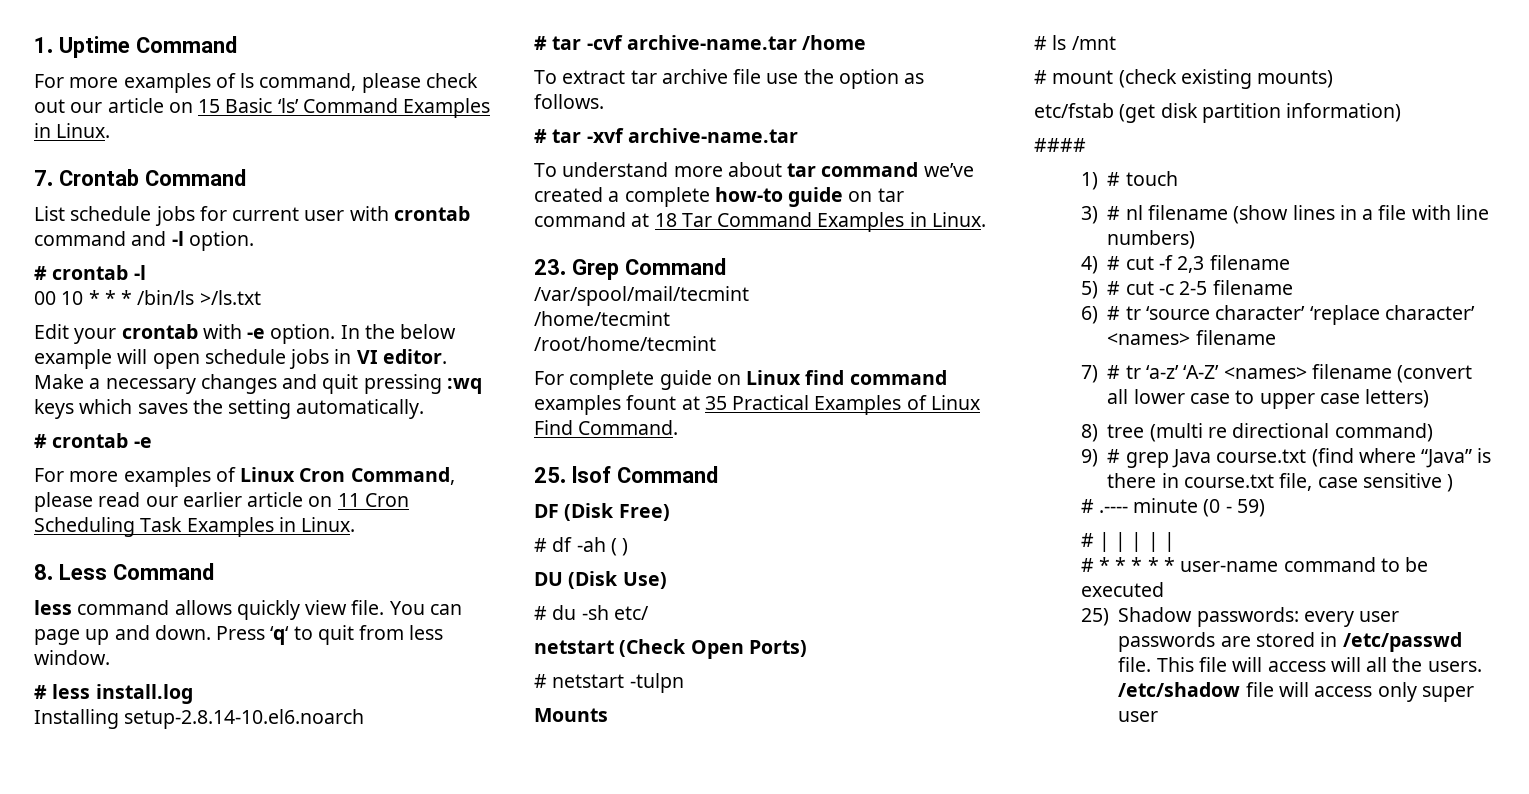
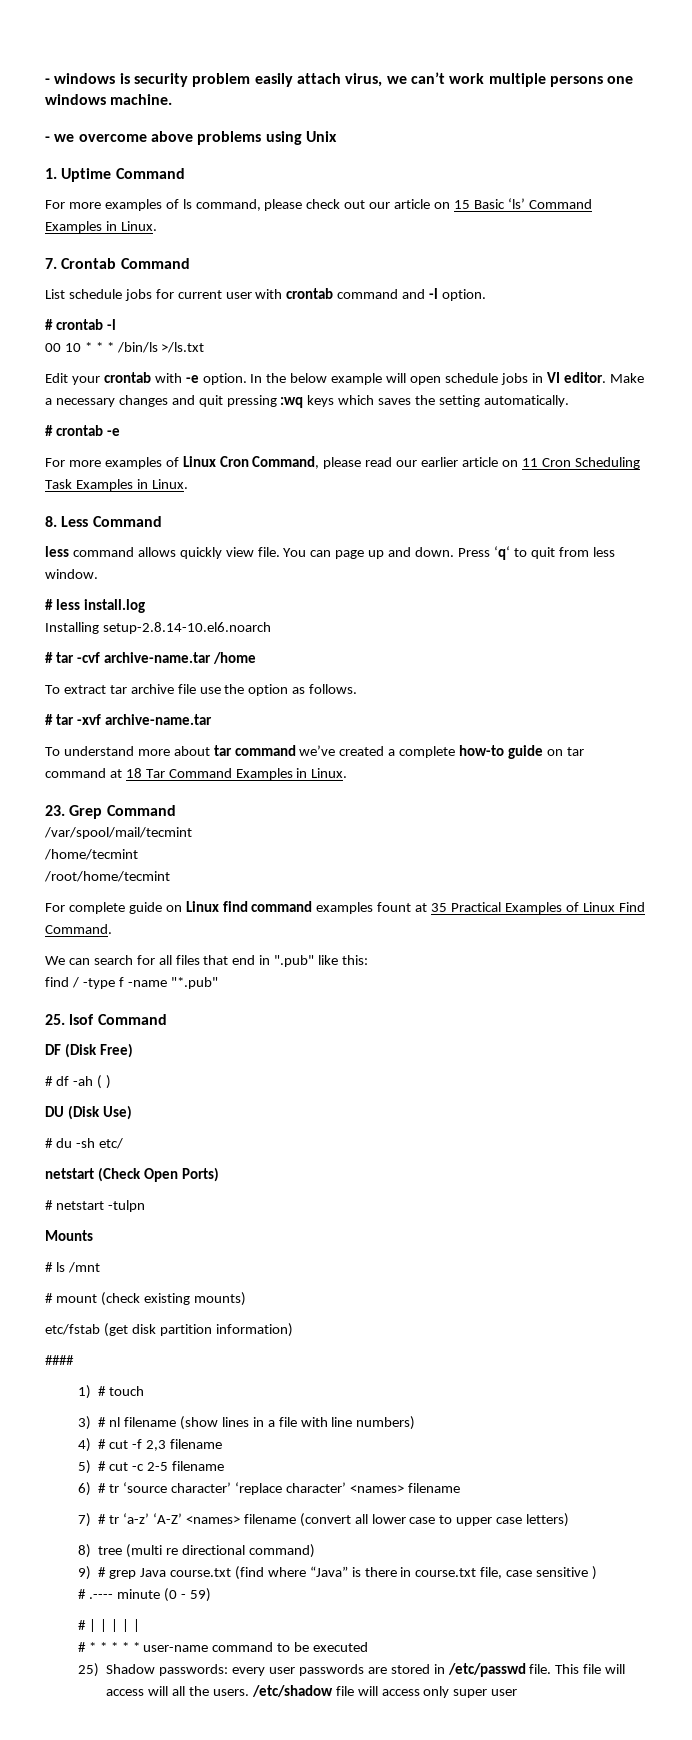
+ - windows is security problem easily attach virus, we can’t work multiple persons one windows machine.
+ - we overcome above problems using Unix
+ We can search for all files that end in ".pub" like this:
+ find / -type f -name "*.pub"

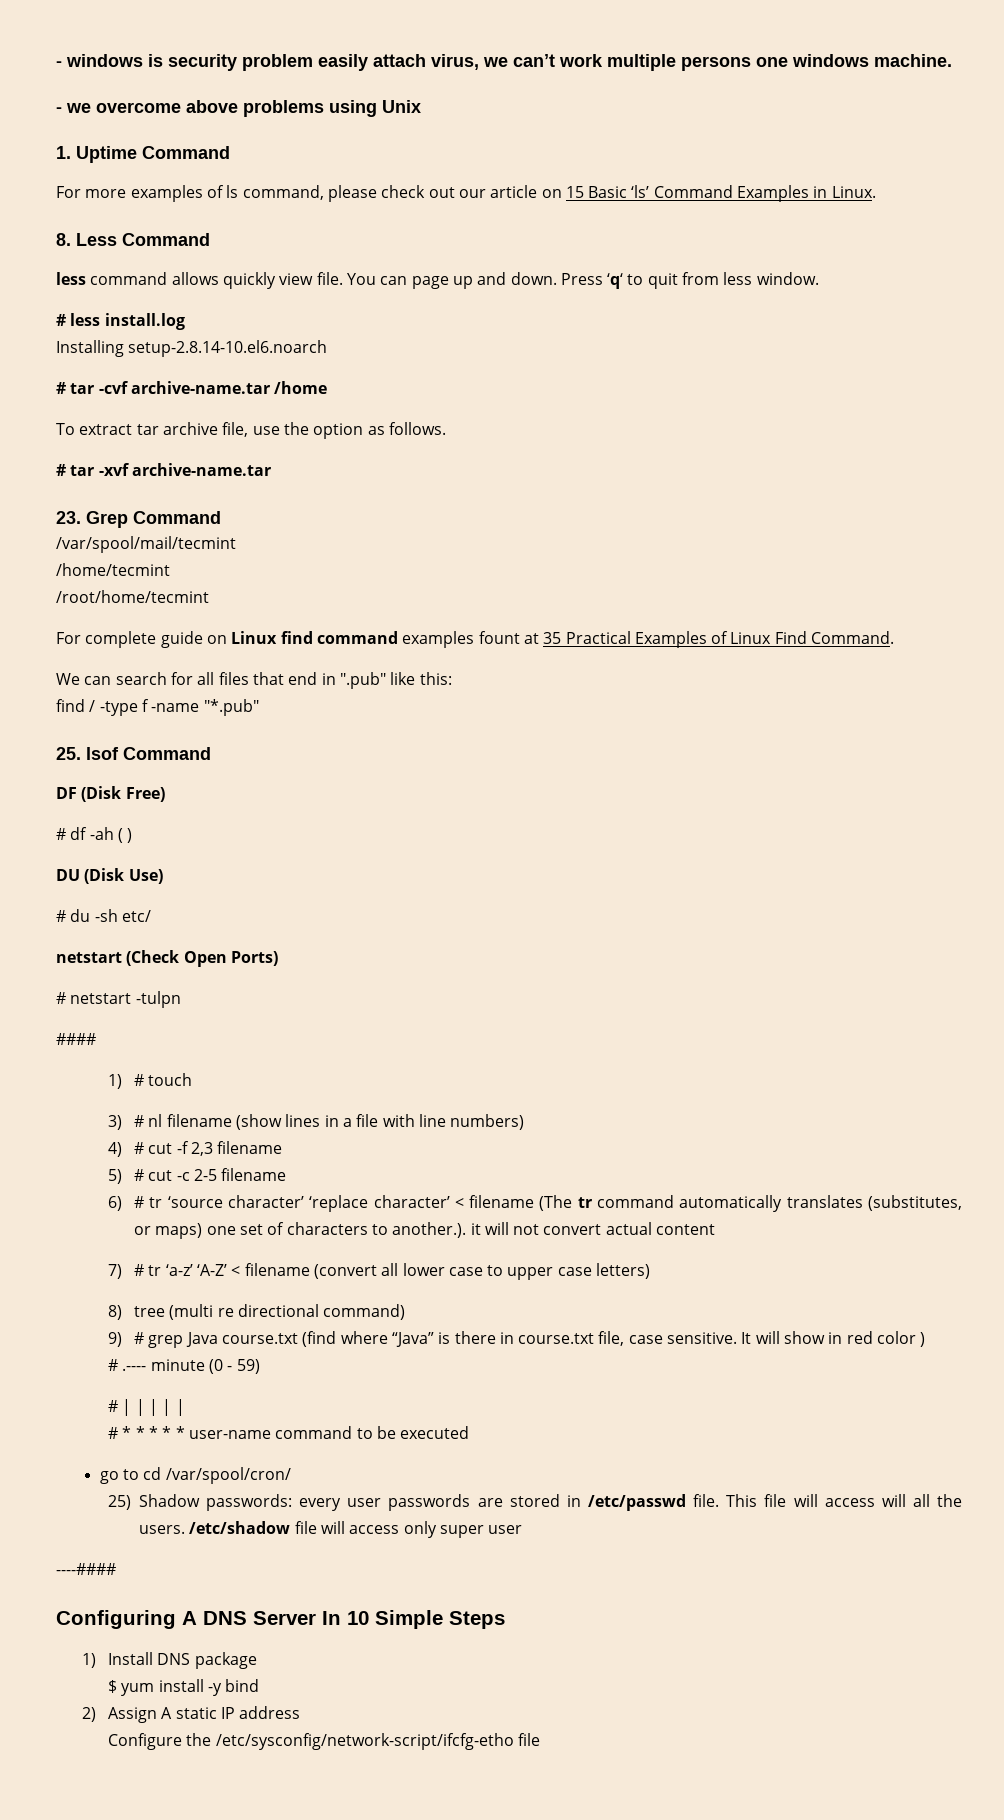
- 7. Crontab Command
- List schedule jobs for current user with crontab command and -l option.
- # crontab -l
- 00 10 * * * /bin/ls >/ls.txt
- Edit your crontab with -e option. In the below example will open schedule jobs in VI editor. Make a necessary changes and quit pressing :wq keys which saves the setting automatically.
- # crontab -e
- For more examples of Linux Cron Command, please read our earlier article on 11 Cron Scheduling Task Examples in Linux.
- To extract tar archive file use the option as follows.
+ To extract tar archive file, use the option as follows.
- To understand more about tar command we’ve created a complete how-to guide on tar command at 18 Tar Command Examples in Linux.
- Mounts
- # ls /mnt
- # mount (check existing mounts)
- etc/fstab (get disk partition information)
- 6) # tr ‘source character’ ‘replace character’ <names> filename
+ 6) # tr ‘source character’ ‘replace character’ < filename (The tr command automatically translates (substitutes, or maps) one set of characters to another.). it will not convert actual content
- 7) # tr ‘a-z’ ‘A-Z’ <names> filename (convert all lower case to upper case letters)
+ 7) # tr ‘a-z’ ‘A-Z’ < filename (convert all lower case to upper case letters)
- 9) # grep Java course.txt (find where “Java” is there in course.txt file, case sensitive )
+ 9) # grep Java course.txt (find where “Java” is there in course.txt file, case sensitive. It will show in red color )
+ go to cd /var/spool/cron/
+ ----####
+ Configuring A DNS Server In 10 Simple Steps
+ 1) Install DNS package
+ $ yum install -y bind
+ 2) Assign A static IP address
+ Configure the /etc/sysconfig/network-script/ifcfg-etho file

